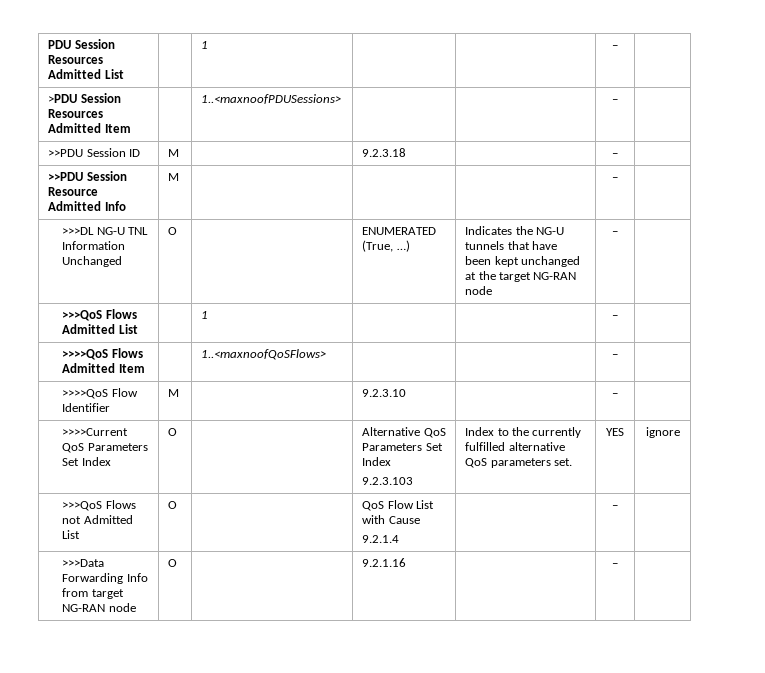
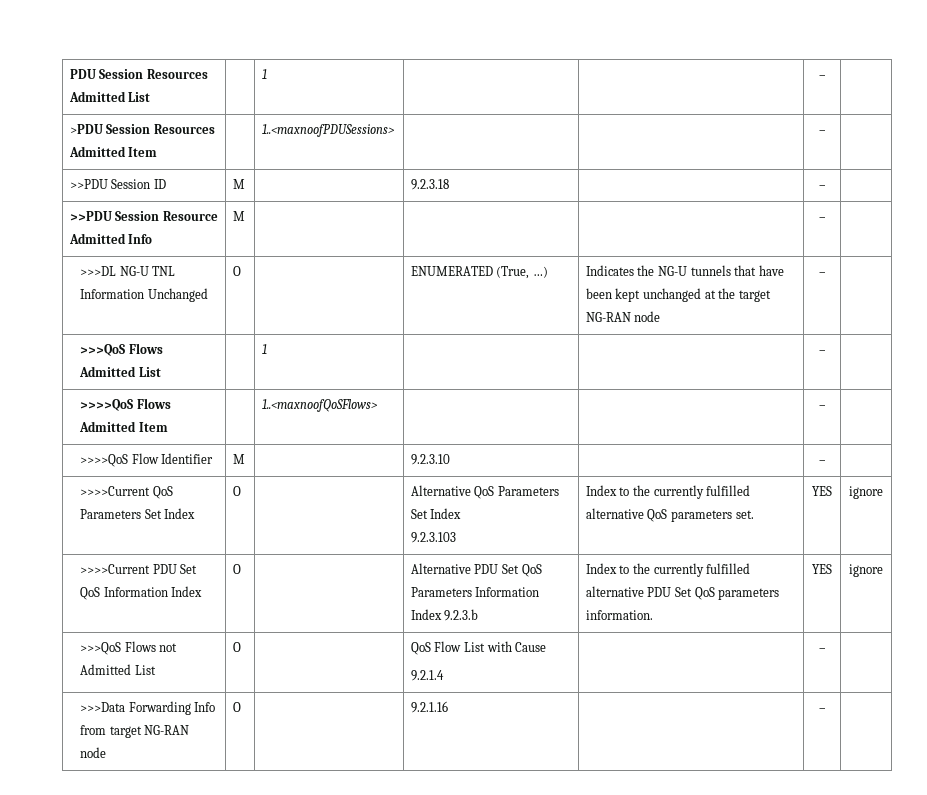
+ >>>>Current PDU Set QoS Information Index | O | | Alternative PDU Set QoS Parameters Information Index 9.2.3.b | Index to the currently fulfilled alternative PDU Set QoS parameters information. | YES | ignore

